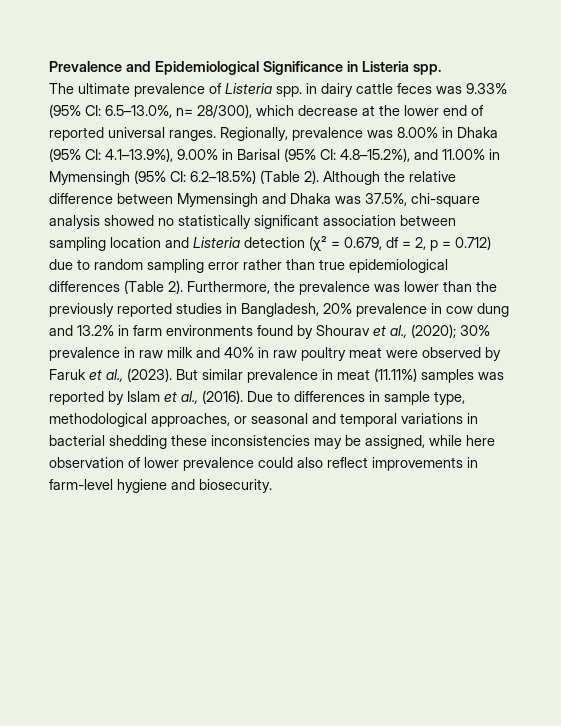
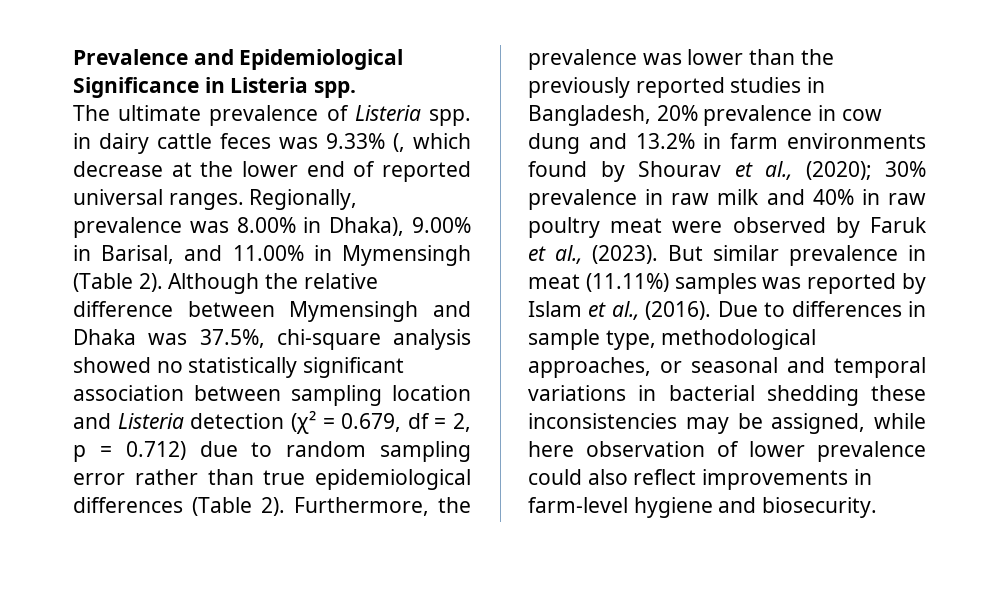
- The ultimate prevalence of Listeria spp. in dairy cattle feces was 9.33% (95% CI: 6.5–13.0%, n= 28/300), which decrease at the lower end of reported universal ranges.
+ The ultimate prevalence of Listeria spp. in dairy cattle feces was 9.33% (, which decrease at the lower end of reported universal ranges.
- Regionally, prevalence was 8.00% in Dhaka (95% CI: 4.1–13.9%), 9.00% in Barisal (95% CI: 4.8–15.2%), and 11.00% in Mymensingh (95% CI: 6.2–18.5%) (Table 2).
+ Regionally, prevalence was 8.00% in Dhaka), 9.00% in Barisal, and 11.00% in Mymensingh (Table 2).

